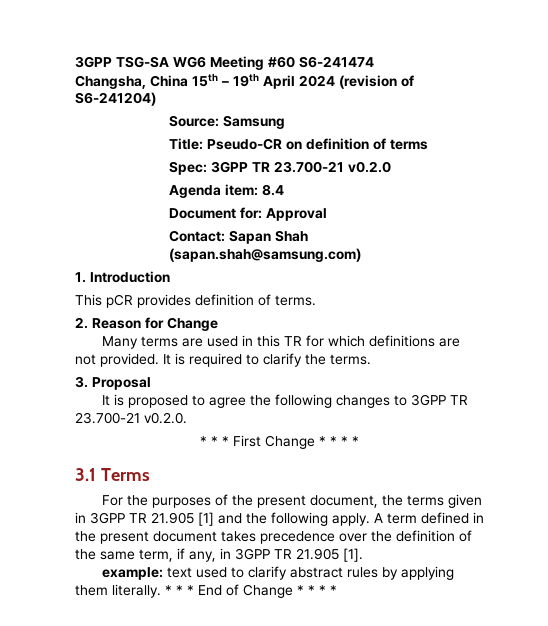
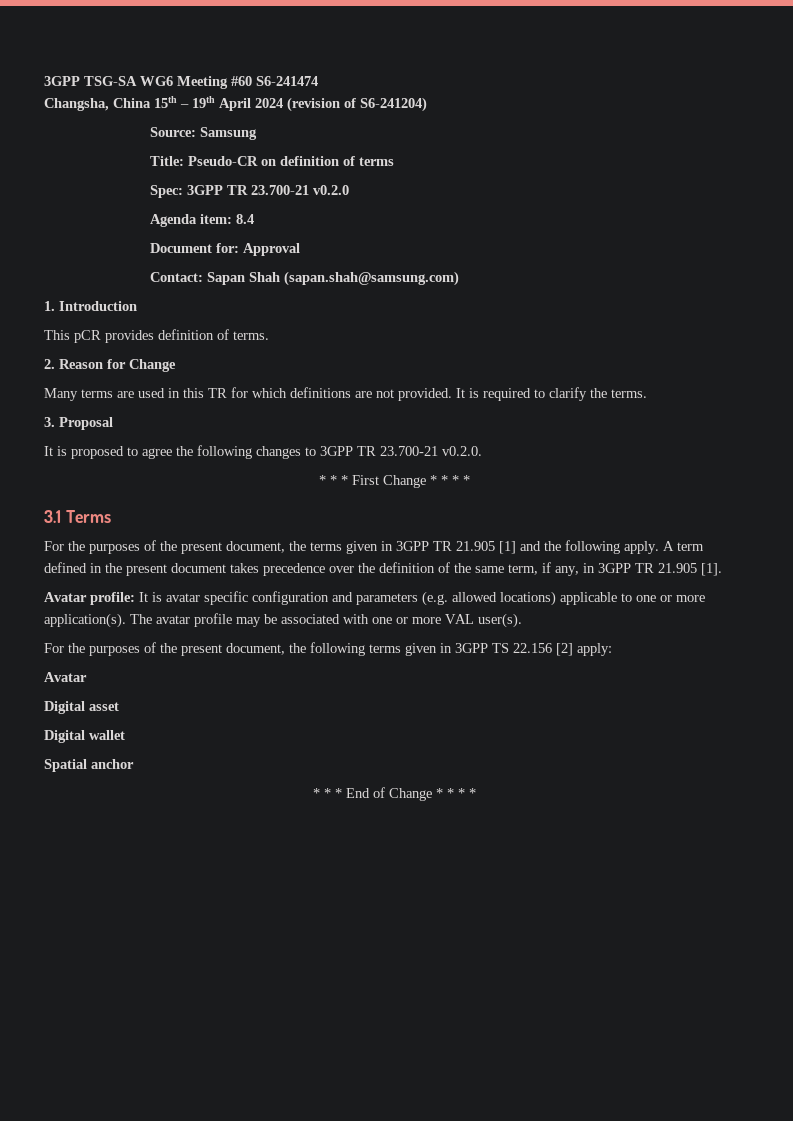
- example: text used to clarify abstract rules by applying them literally. * * * End of Change * * * *
+ Avatar profile: It is avatar specific configuration and parameters (e.g. allowed locations) applicable to one or more application(s). The avatar profile may be associated with one or more VAL user(s).
+ For the purposes of the present document, the following terms given in 3GPP TS 22.156 [2] apply:
+ Avatar
+ Digital asset
+ Digital wallet
+ Spatial anchor
+ * * * End of Change * * * *

